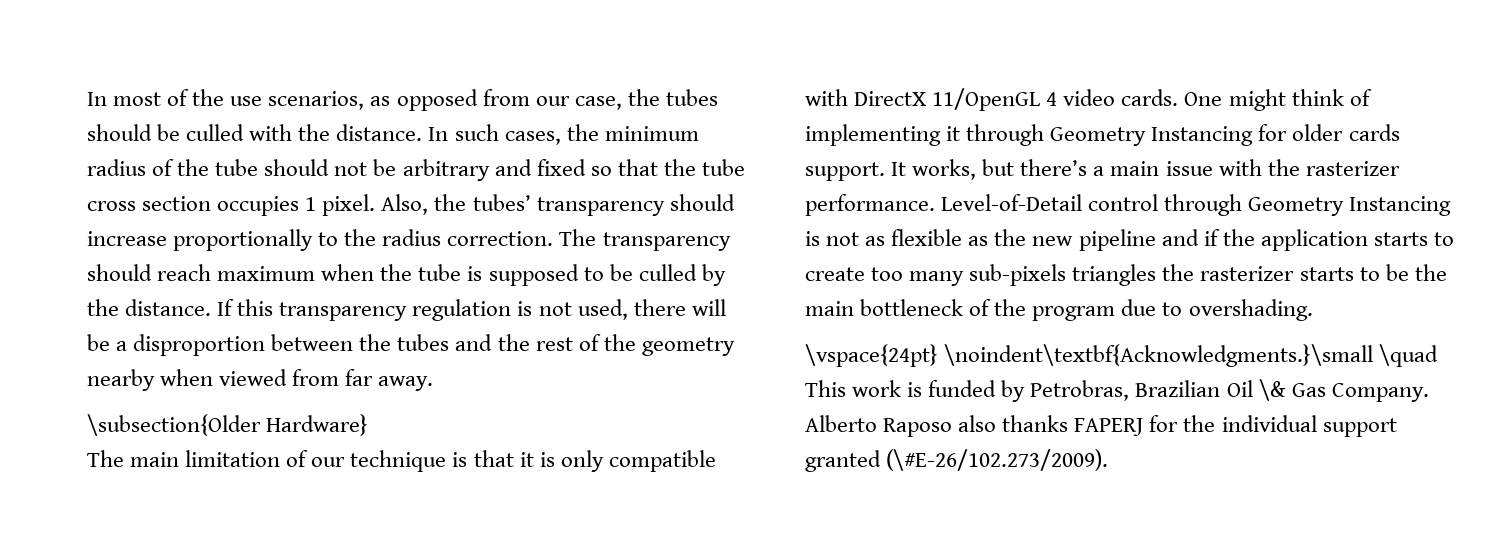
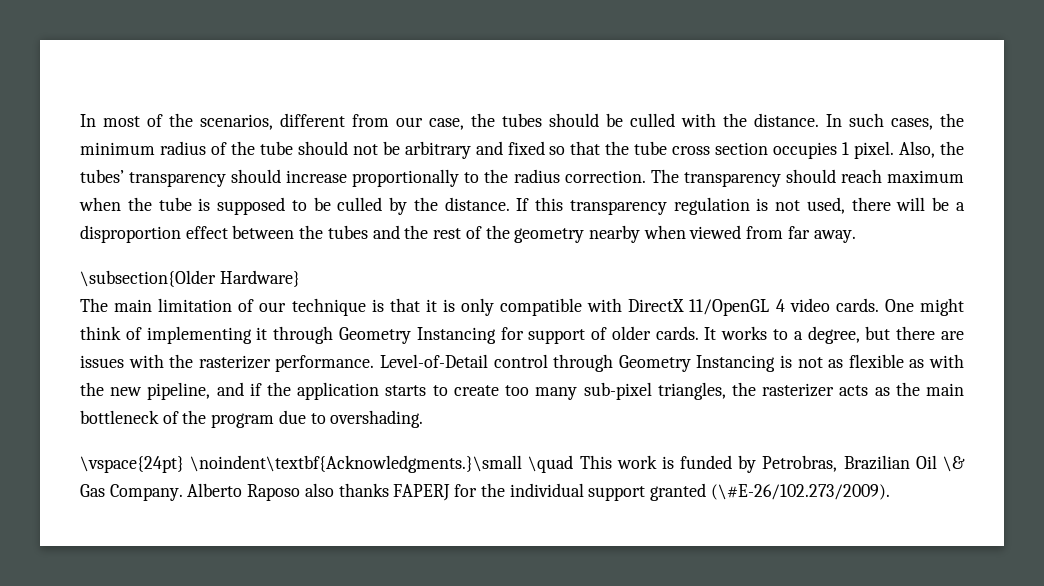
- In most of the use scenarios, as opposed from our case, the tubes should be culled with the distance.
+ In most of the scenarios, different from our case, the tubes should be culled with the distance.
- If this transparency regulation is not used, there will be a disproportion between the tubes and the rest of the geometry nearby when viewed from far away.
+ If this transparency regulation is not used, there will be a disproportion effect between the tubes and the rest of the geometry nearby when viewed from far away.
- One might think of implementing it through Geometry Instancing for older cards support. It works, but there’s a main issue with the rasterizer performance.
+ One might think of implementing it through Geometry Instancing for support of older cards. It works to a degree, but there are issues with the rasterizer performance.
- Level-of-Detail control through Geometry Instancing is not as flexible as the new pipeline and if the application starts to create too many sub-pixels triangles the rasterizer starts to be the main bottleneck of the program due to overshading.
+ Level-of-Detail control through Geometry Instancing is not as flexible as with the new pipeline, and if the application starts to create too many sub-pixel triangles, the rasterizer acts as the main bottleneck of the program due to overshading.

